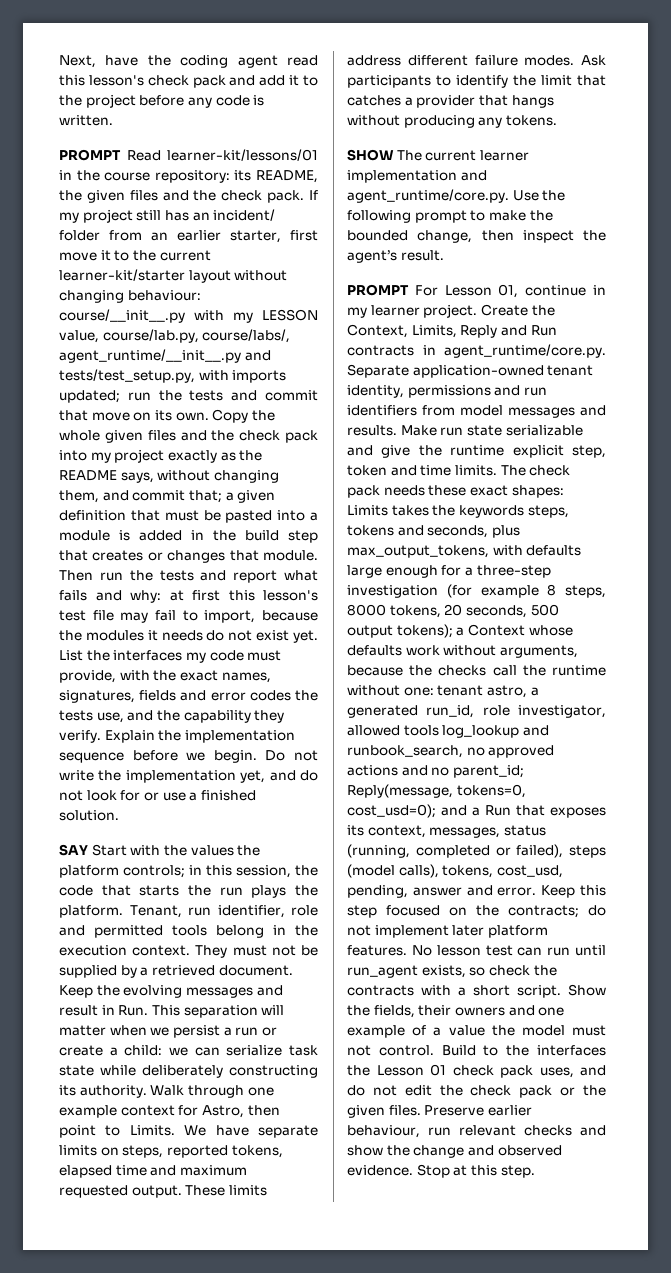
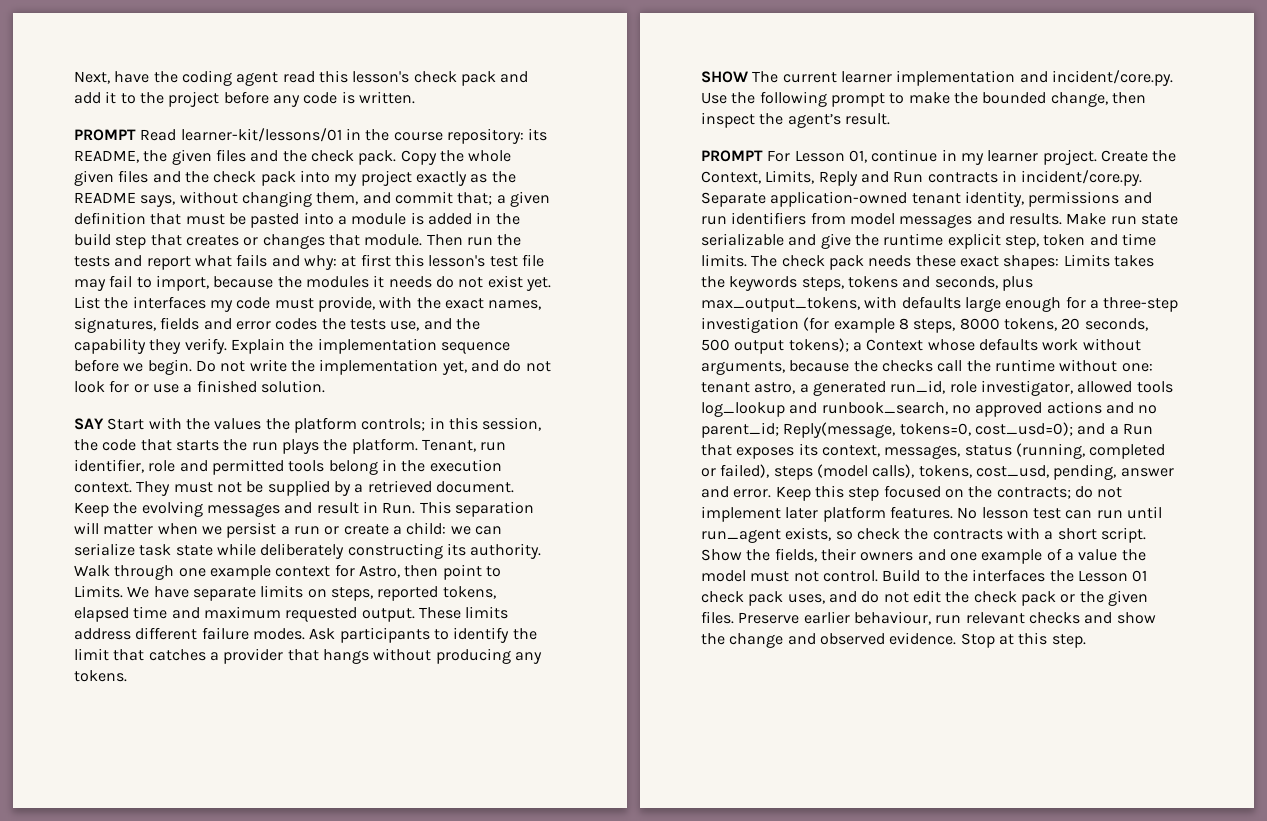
- If my project still has an incident/ folder from an earlier starter, first move it to the current learner-kit/starter layout without changing behaviour: course/__init__.py with my LESSON value, course/lab.py, course/labs/, agent_runtime/__init__.py and tests/test_setup.py, with imports updated; run the tests and commit that move on its own.
- SHOW The current learner implementation and agent_runtime/core.py. Use the following prompt to make the bounded change, then inspect the agent’s result.
+ SHOW The current learner implementation and incident/core.py. Use the following prompt to make the bounded change, then inspect the agent’s result.
- Create the Context, Limits, Reply and Run contracts in agent_runtime/core.py. Separate application-owned tenant identity, permissions and run identifiers from model messages and results.
+ Create the Context, Limits, Reply and Run contracts in incident/core.py. Separate application-owned tenant identity, permissions and run identifiers from model messages and results.

